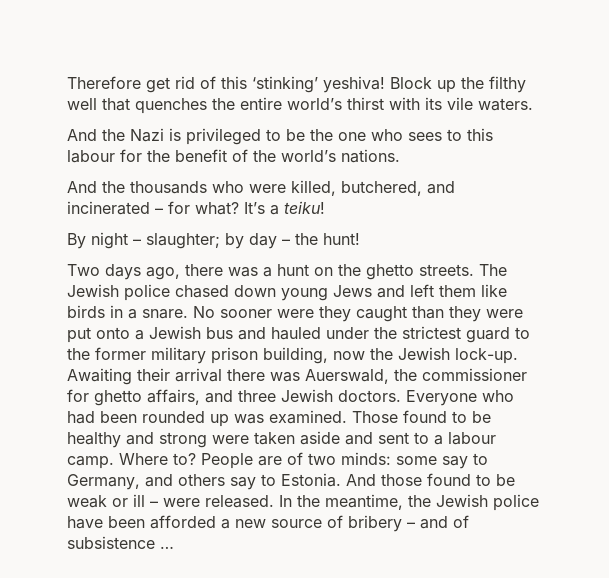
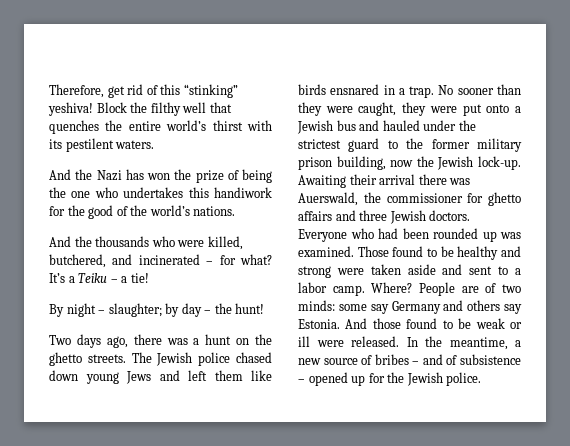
- Therefore get rid of this ‘stinking’ yeshiva!
+ Therefore, get rid of this “stinking” yeshiva!
- Block up the filthy well that quenches the entire world’s thirst with its vile waters.
+ Block the filthy well that quenches the entire world’s thirst with its pestilent waters.
- And the Nazi is privileged to be the one who sees to this labour for the benefit of the world’s nations.
+ And the Nazi has won the prize of being the one who undertakes this handiwork for the good of the world’s nations.
- It’s a teiku!
+ It’s a Teiku – a tie!
- The Jewish police chased down young Jews and left them like birds in a snare.
+ The Jewish police chased down young Jews and left them like birds ensnared in a trap.
- No sooner were they caught than they were put onto a Jewish bus and hauled under the strictest guard to the former military prison building, now the Jewish lock-up.
+ No sooner than they were caught, they were put onto a Jewish bus and hauled under the strictest guard to the former military prison building, now the Jewish lock-up.
- Awaiting their arrival there was Auerswald, the commissioner for ghetto affairs, and three Jewish doctors.
+ Awaiting their arrival there was Auerswald, the commissioner for ghetto affairs and three Jewish doctors.
- Those found to be healthy and strong were taken aside and sent to a labour camp. Where to?
+ Those found to be healthy and strong were taken aside and sent to a labor camp. Where?
- People are of two minds: some say to Germany, and others say to Estonia.
+ People are of two minds: some say Germany and others say Estonia.
- And those found to be weak or ill – were released.
+ And those found to be weak or ill were released.
- In the meantime, the Jewish police have been afforded a new source of bribery – and of subsistence …
+ In the meantime, a new source of bribes – and of subsistence – opened up for the Jewish police.

